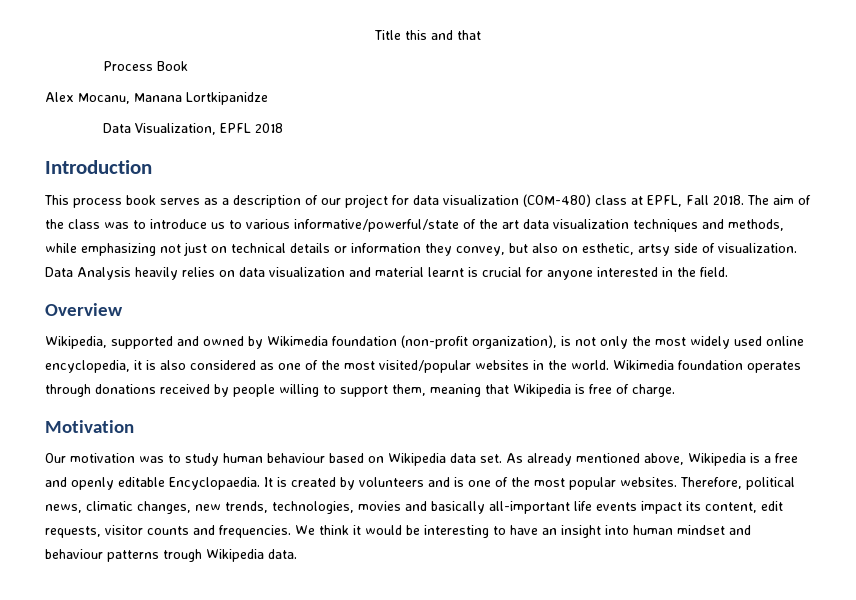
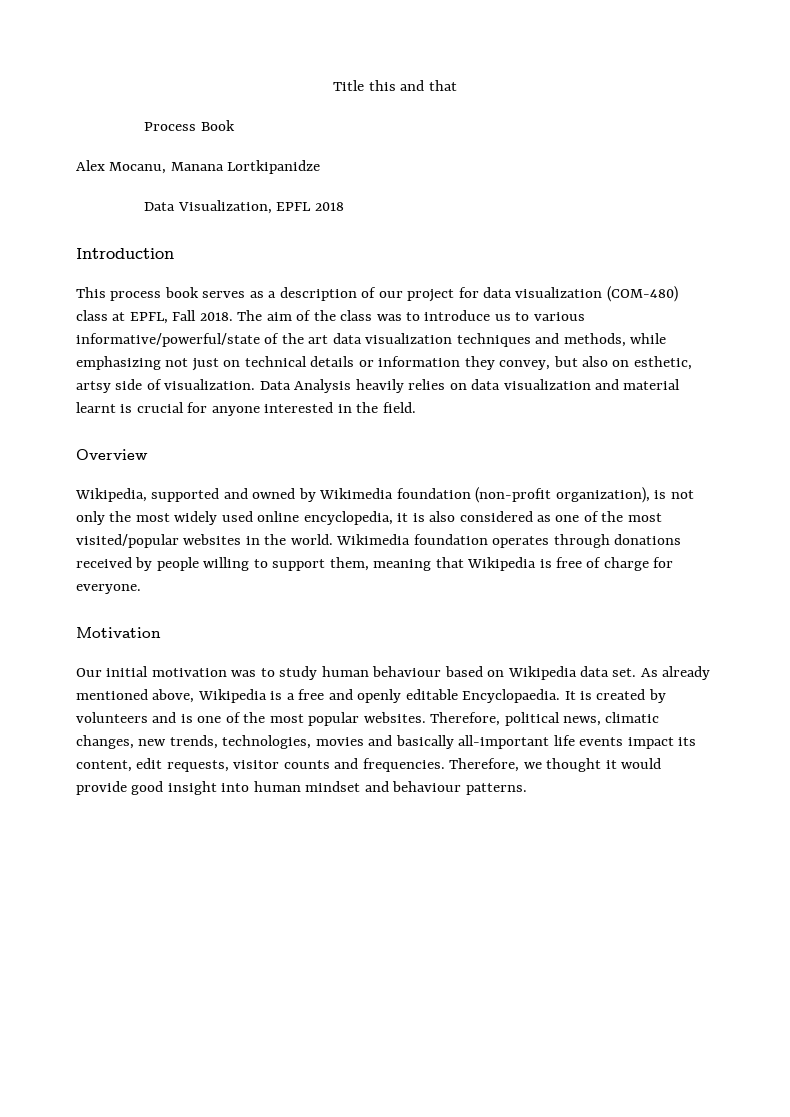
- Wikimedia foundation operates through donations received by people willing to support them, meaning that Wikipedia is free of charge.
+ Wikimedia foundation operates through donations received by people willing to support them, meaning that Wikipedia is free of charge for everyone.
- Our motivation was to study human behaviour based on Wikipedia data set.
+ Our initial motivation was to study human behaviour based on Wikipedia data set.
- We think it would be interesting to have an insight into human mindset and behaviour patterns trough Wikipedia data.
+ Therefore, we thought it would provide good insight into human mindset and behaviour patterns.

